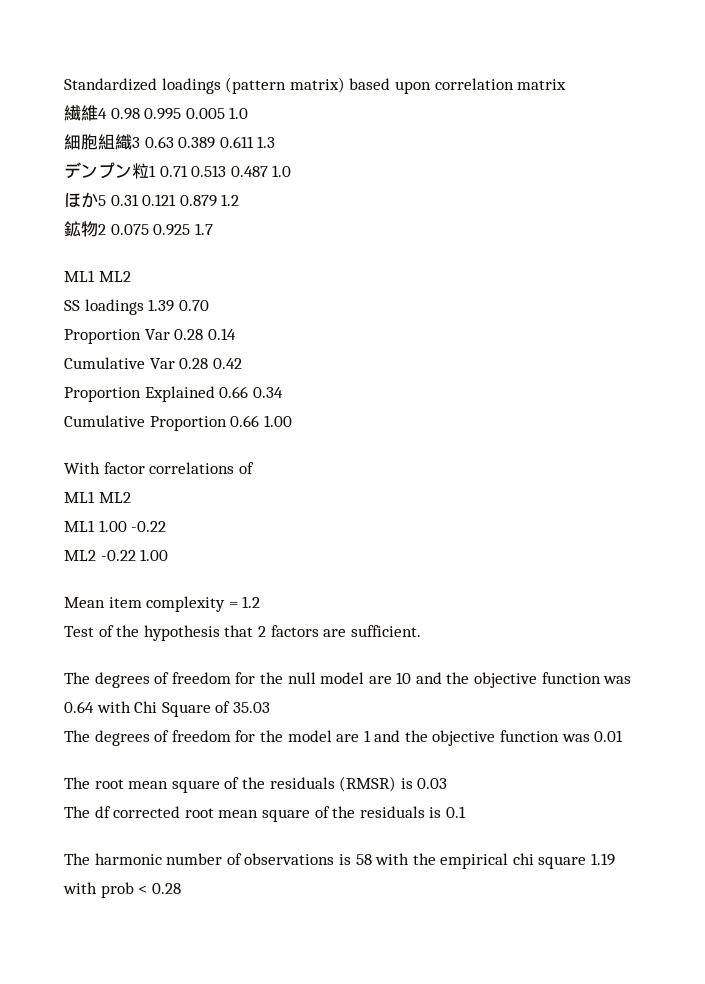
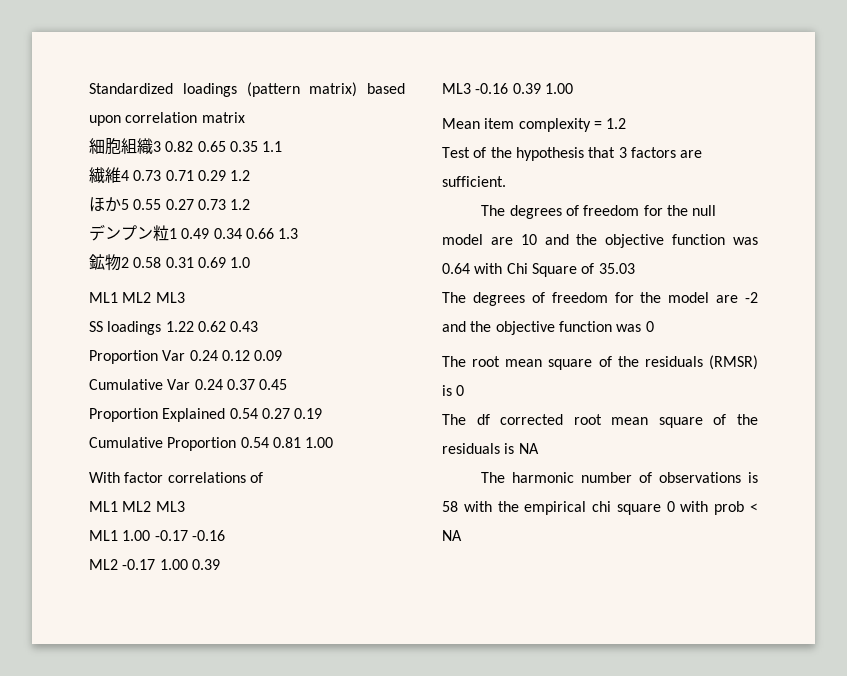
- 繊維4 0.98 0.995 0.005 1.0
- 細胞組織3 0.63 0.389 0.611 1.3
- デンプン粒1 0.71 0.513 0.487 1.0
- ほか5 0.31 0.121 0.879 1.2
- 鉱物2 0.075 0.925 1.7
- ML1 ML2
+ 細胞組織3 0.82 0.65 0.35 1.1
+ 繊維4 0.73 0.71 0.29 1.2
+ ほか5 0.55 0.27 0.73 1.2
+ デンプン粒1 0.49 0.34 0.66 1.3
+ 鉱物2 0.58 0.31 0.69 1.0
+ ML1 ML2 ML3
- SS loadings 1.39 0.70
+ SS loadings 1.22 0.62 0.43
- Proportion Var 0.28 0.14
+ Proportion Var 0.24 0.12 0.09
- Cumulative Var 0.28 0.42
+ Cumulative Var 0.24 0.37 0.45
- Proportion Explained 0.66 0.34
+ Proportion Explained 0.54 0.27 0.19
- Cumulative Proportion 0.66 1.00
+ Cumulative Proportion 0.54 0.81 1.00
  With factor correlations of
- ML1 ML2
+ ML1 ML2 ML3
- ML1 1.00 -0.22
- ML2 -0.22 1.00
+ ML1 1.00 -0.17 -0.16
+ ML2 -0.17 1.00 0.39
+ ML3 -0.16 0.39 1.00
- Test of the hypothesis that 2 factors are sufficient.
+ Test of the hypothesis that 3 factors are sufficient.
- The degrees of freedom for the model are 1 and the objective function was 0.01
+ The degrees of freedom for the model are -2 and the objective function was 0
- The root mean square of the residuals (RMSR) is 0.03
+ The root mean square of the residuals (RMSR) is 0
- The df corrected root mean square of the residuals is 0.1
+ The df corrected root mean square of the residuals is NA
- The harmonic number of observations is 58 with the empirical chi square 1.19 with prob < 0.28
+ The harmonic number of observations is 58 with the empirical chi square 0 with prob < NA

